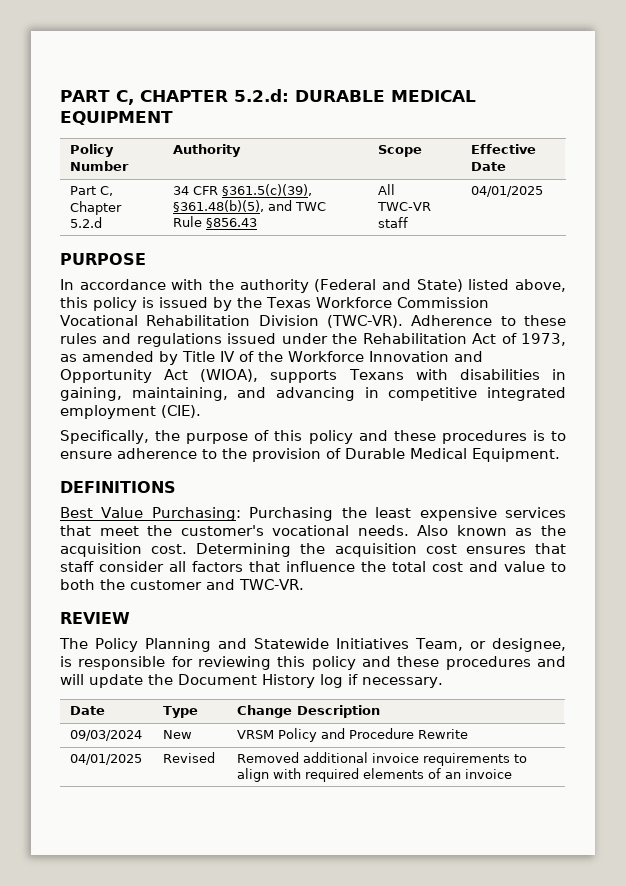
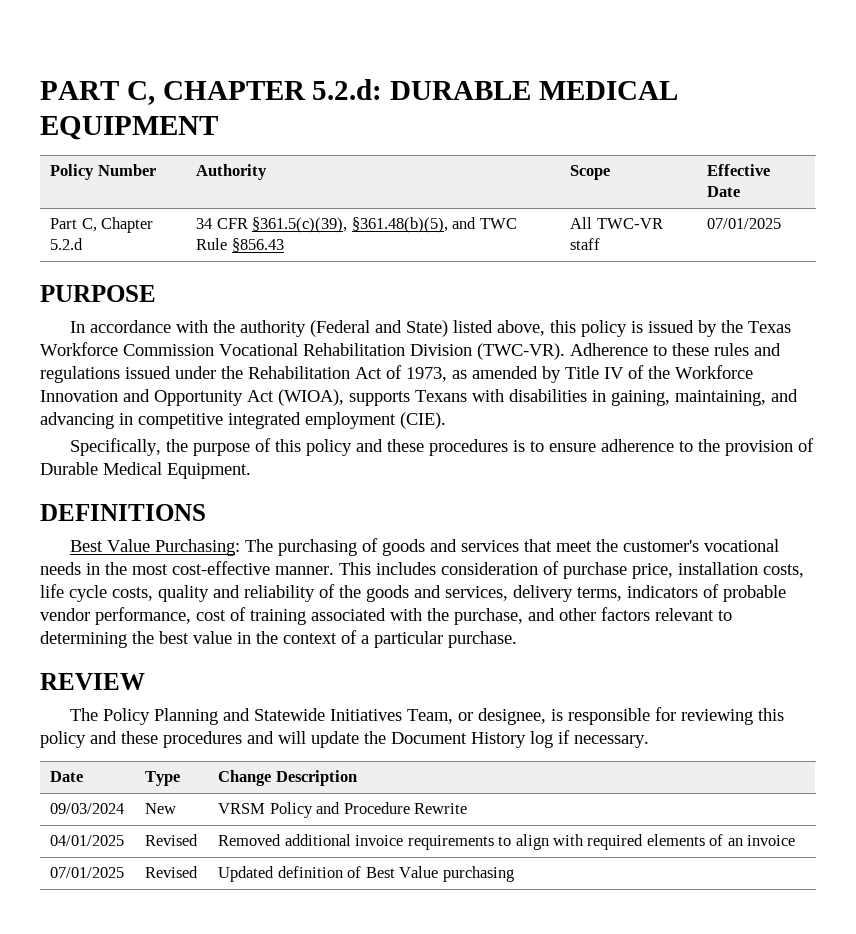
- Part C, Chapter 5.2.d | 34 CFR §361.5(c)(39), §361.48(b)(5), and TWC Rule §856.43 | All TWC-VR staff | 04/01/2025
+ Part C, Chapter 5.2.d | 34 CFR §361.5(c)(39), §361.48(b)(5), and TWC Rule §856.43 | All TWC-VR staff | 07/01/2025
- Best Value Purchasing: Purchasing the least expensive services that meet the customer's vocational needs. Also known as the acquisition cost. Determining the acquisition cost ensures that staff consider all factors that influence the total cost and value to both the customer and TWC-VR.
+ Best Value Purchasing: The purchasing of goods and services that meet the customer's vocational needs in the most cost-effective manner. This includes consideration of purchase price, installation costs, life cycle costs, quality and reliability of the goods and services, delivery terms, indicators of probable vendor performance, cost of training associated with the purchase, and other factors relevant to determining the best value in the context of a particular purchase.
+ 07/01/2025 | Revised | Updated definition of Best Value purchasing

